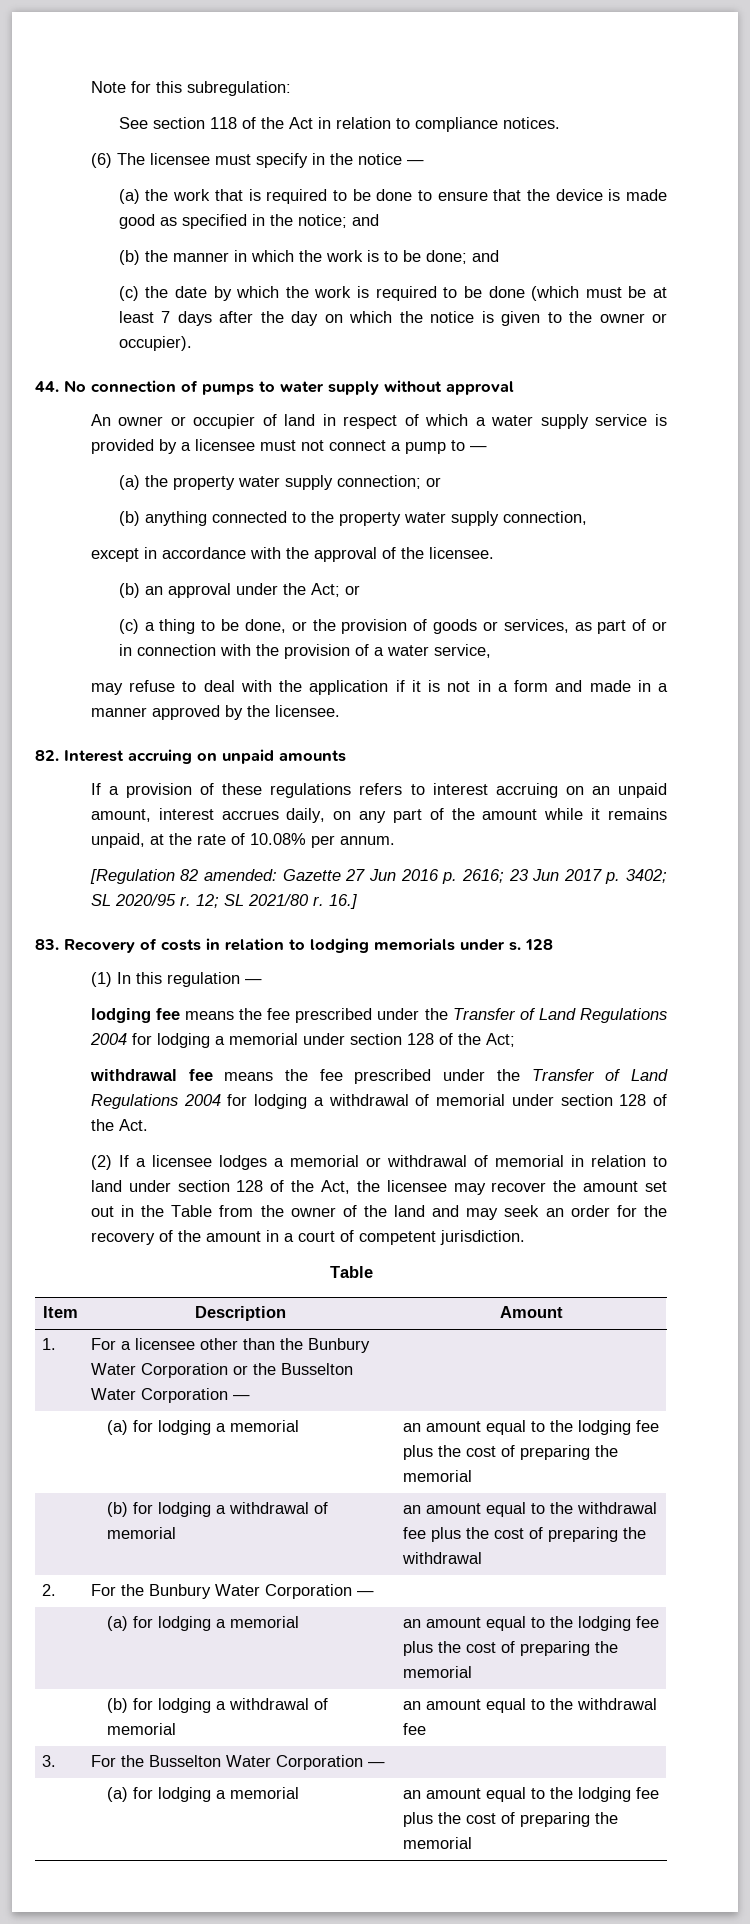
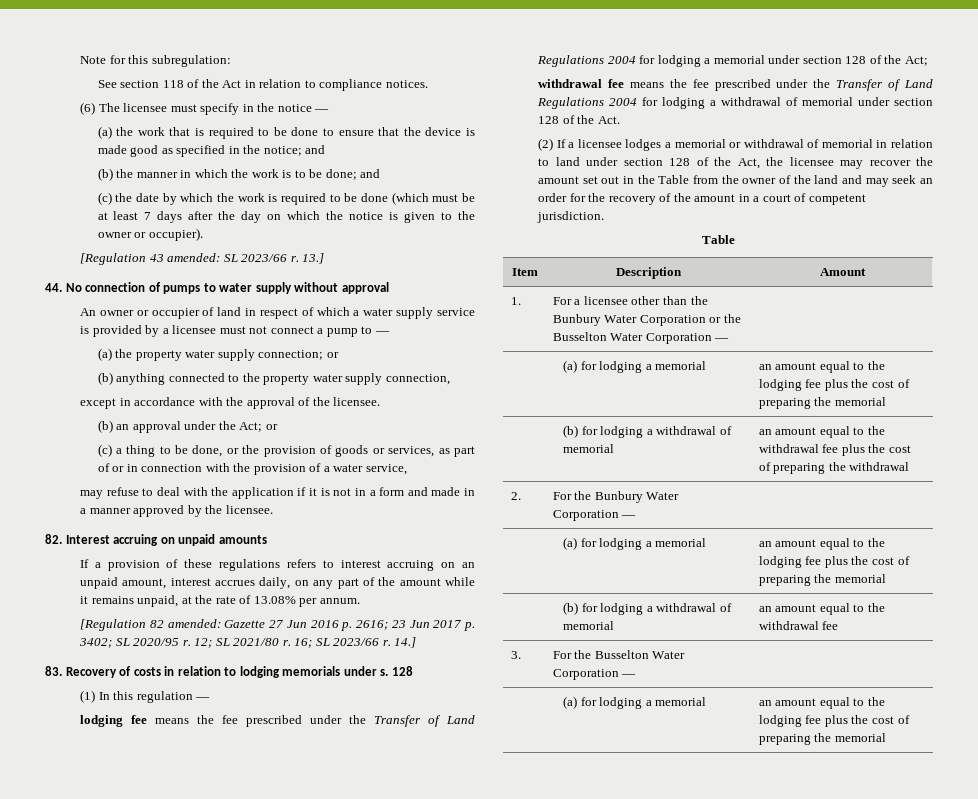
+ [Regulation 43 amended: SL 2023/66 r. 13.]
- If a provision of these regulations refers to interest accruing on an unpaid amount, interest accrues daily, on any part of the amount while it remains unpaid, at the rate of 10.08% per annum.
+ If a provision of these regulations refers to interest accruing on an unpaid amount, interest accrues daily, on any part of the amount while it remains unpaid, at the rate of 13.08% per annum.
- 16.]
+ 16; SL 2023/66 r. 14.]

